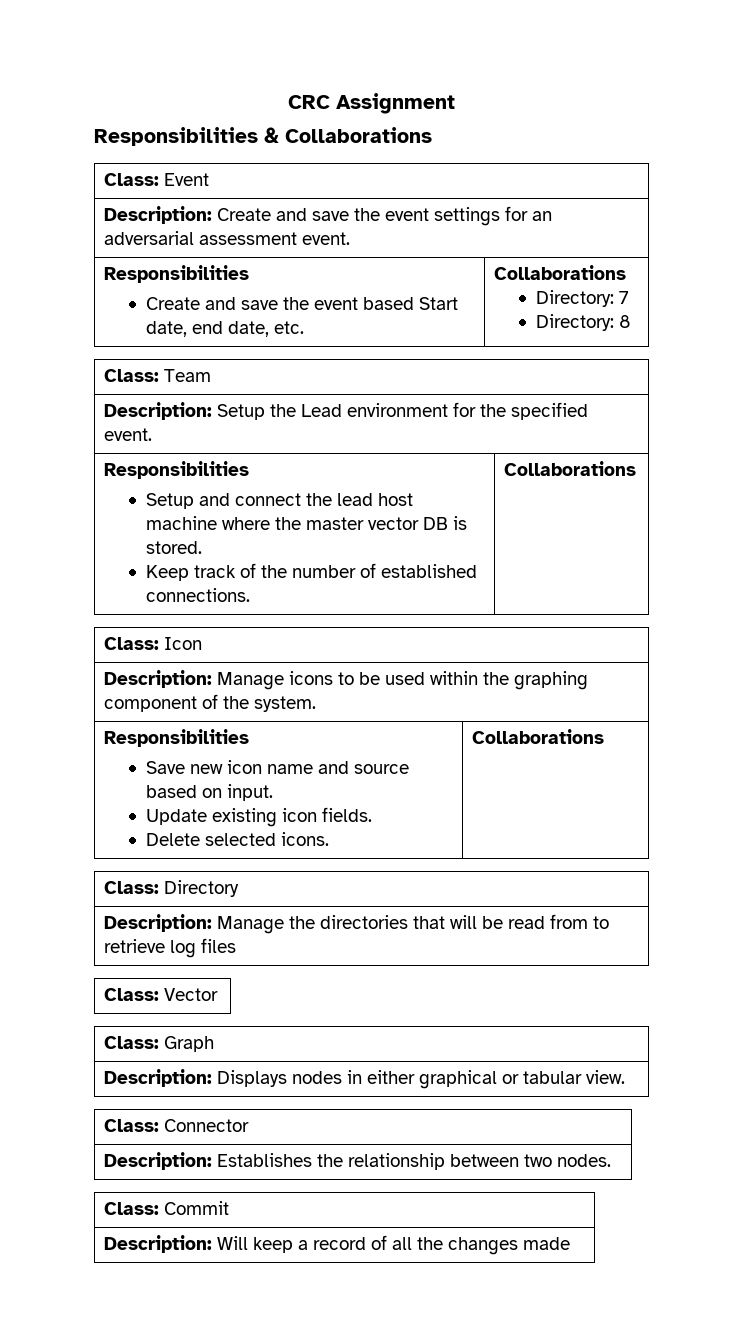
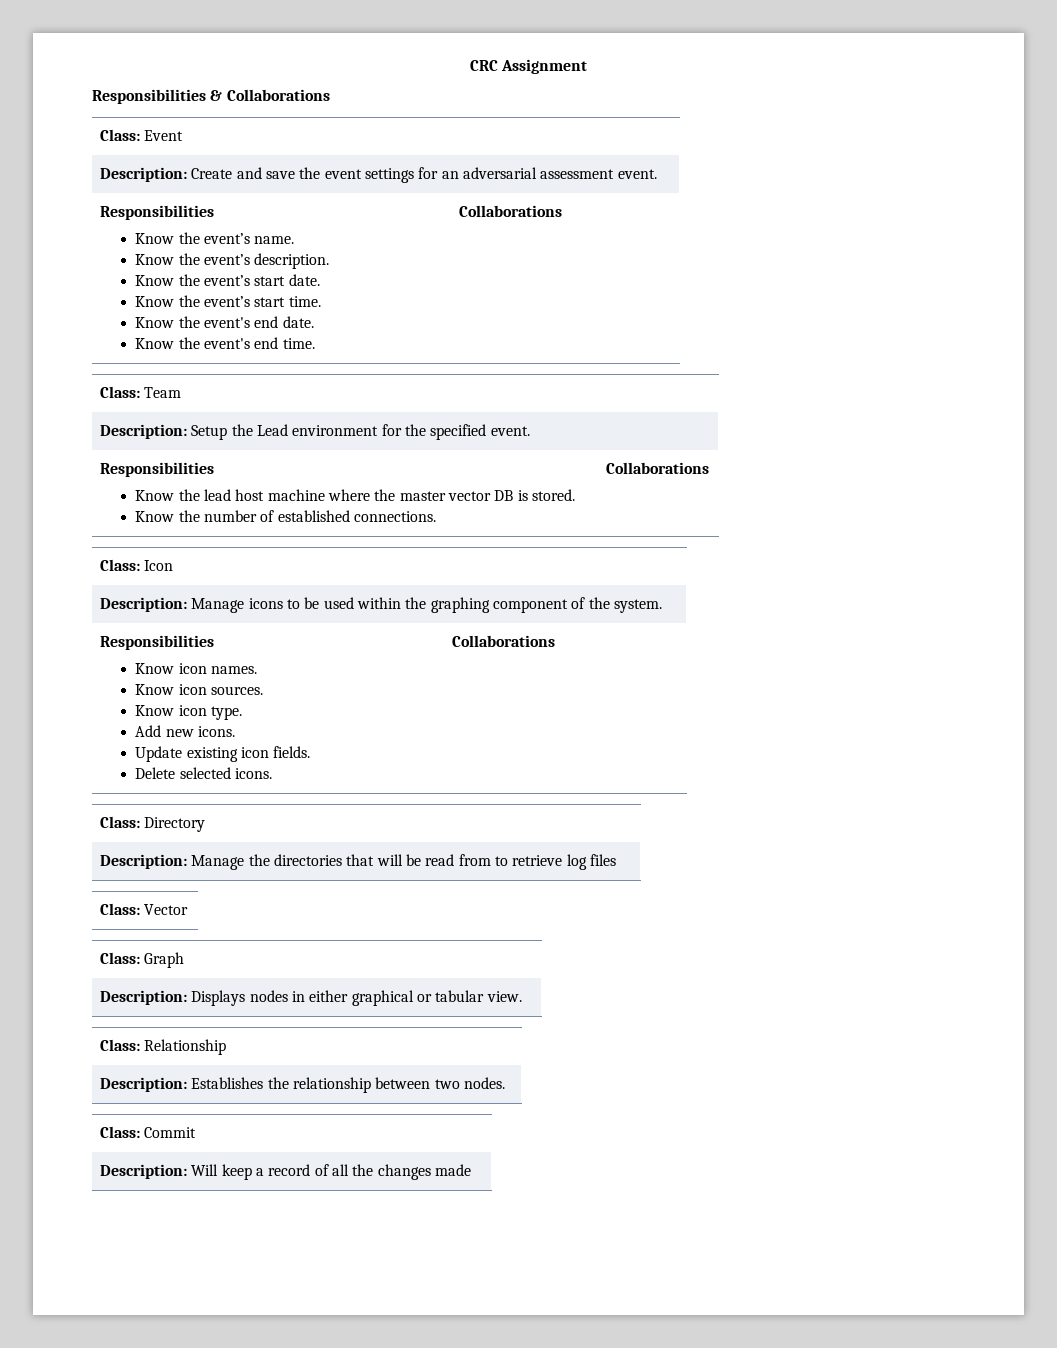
  Description: Create and save the event settings for an adversarial assessment event.
  Responsibilities
- Create and save the event based Start date, end date, etc. | Collaborations
- Directory: 7
- Directory: 8
+ Know the event’s name.
+ Know the event’s description.
+ Know the event’s start date.
+ Know the event’s start time.
+ Know the event's end date.
+ Know the event's end time. | Collaborations
  Description: Setup the Lead environment for the specified event.
  Responsibilities
- Setup and connect the lead host machine where the master vector DB is stored.
- Keep track of the number of established connections. | Collaborations
+ Know the lead host machine where the master vector DB is stored.
+ Know the number of established connections. | Collaborations
  Description: Manage icons to be used within the graphing component of the system.
  Responsibilities
- Save new icon name and source based on input.
+ Know icon names.
+ Know icon sources.
+ Know icon type.
+ Add new icons.
- Class: Connector
+ Class: Relationship

